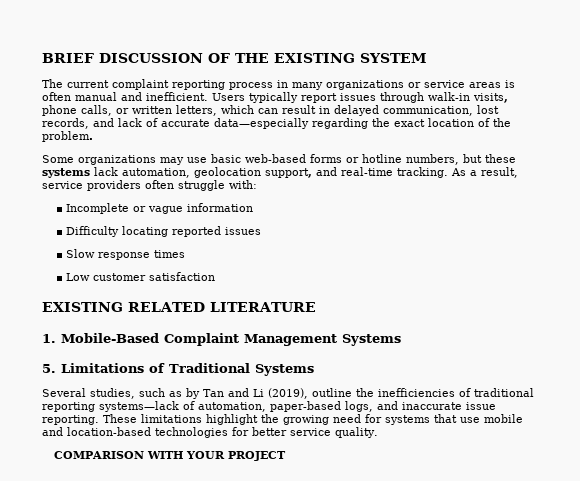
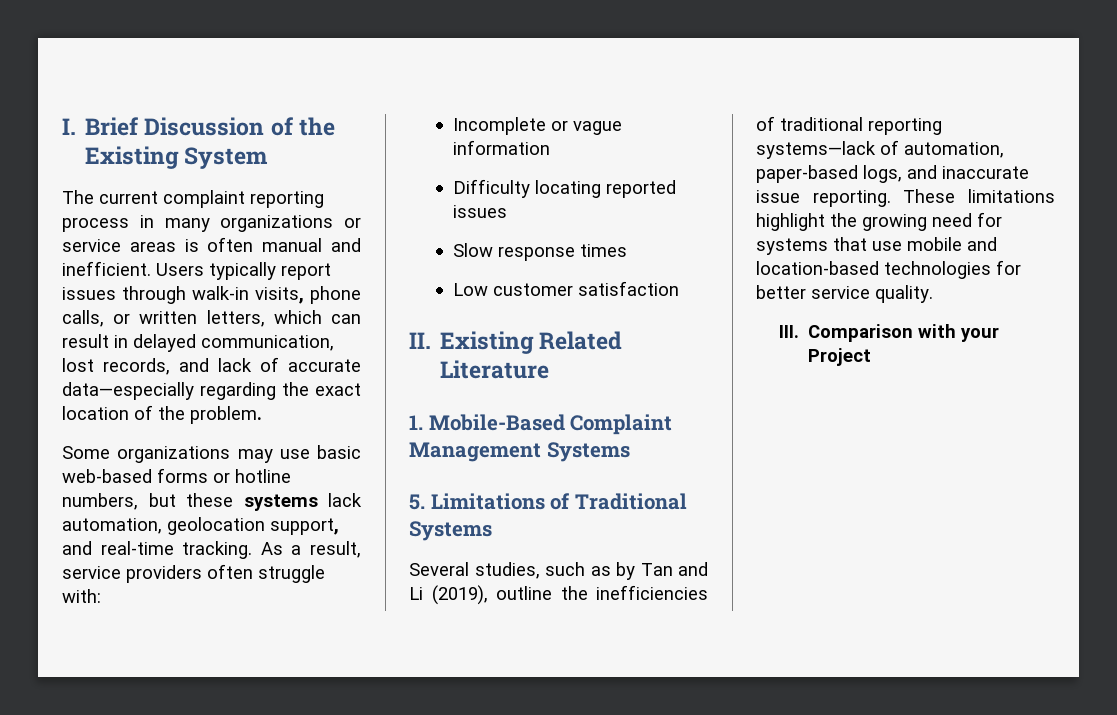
- BRIEF DISCUSSION OF THE EXISTING SYSTEM
+ I. Brief Discussion of the Existing System
- EXISTING RELATED LITERATURE
+ II. Existing Related Literature
- COMPARISON WITH YOUR PROJECT
+ III. Comparison with your Project

